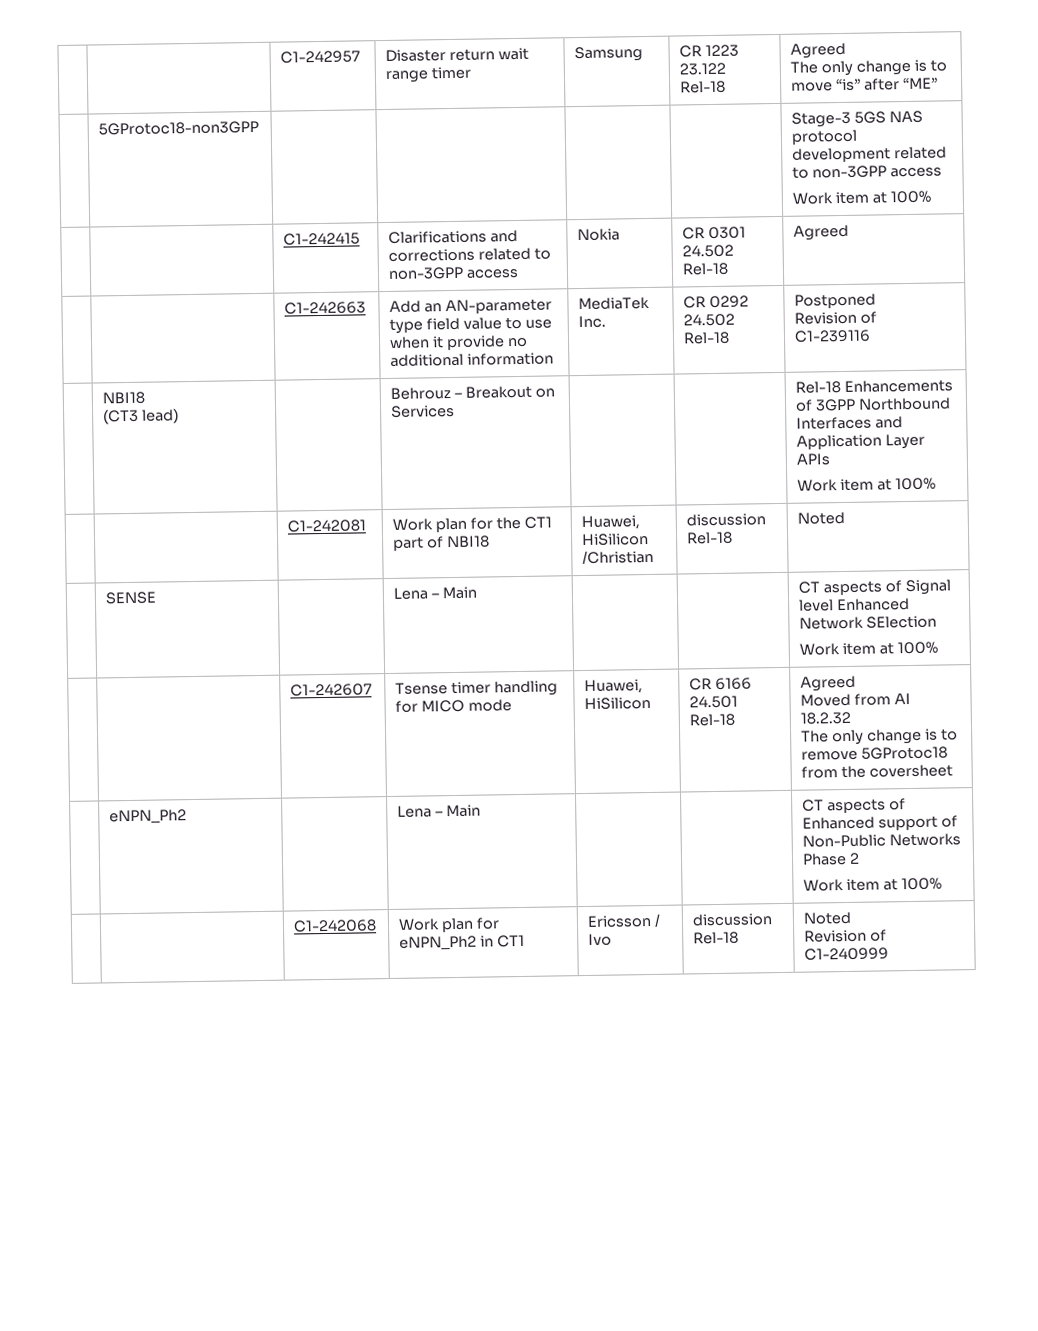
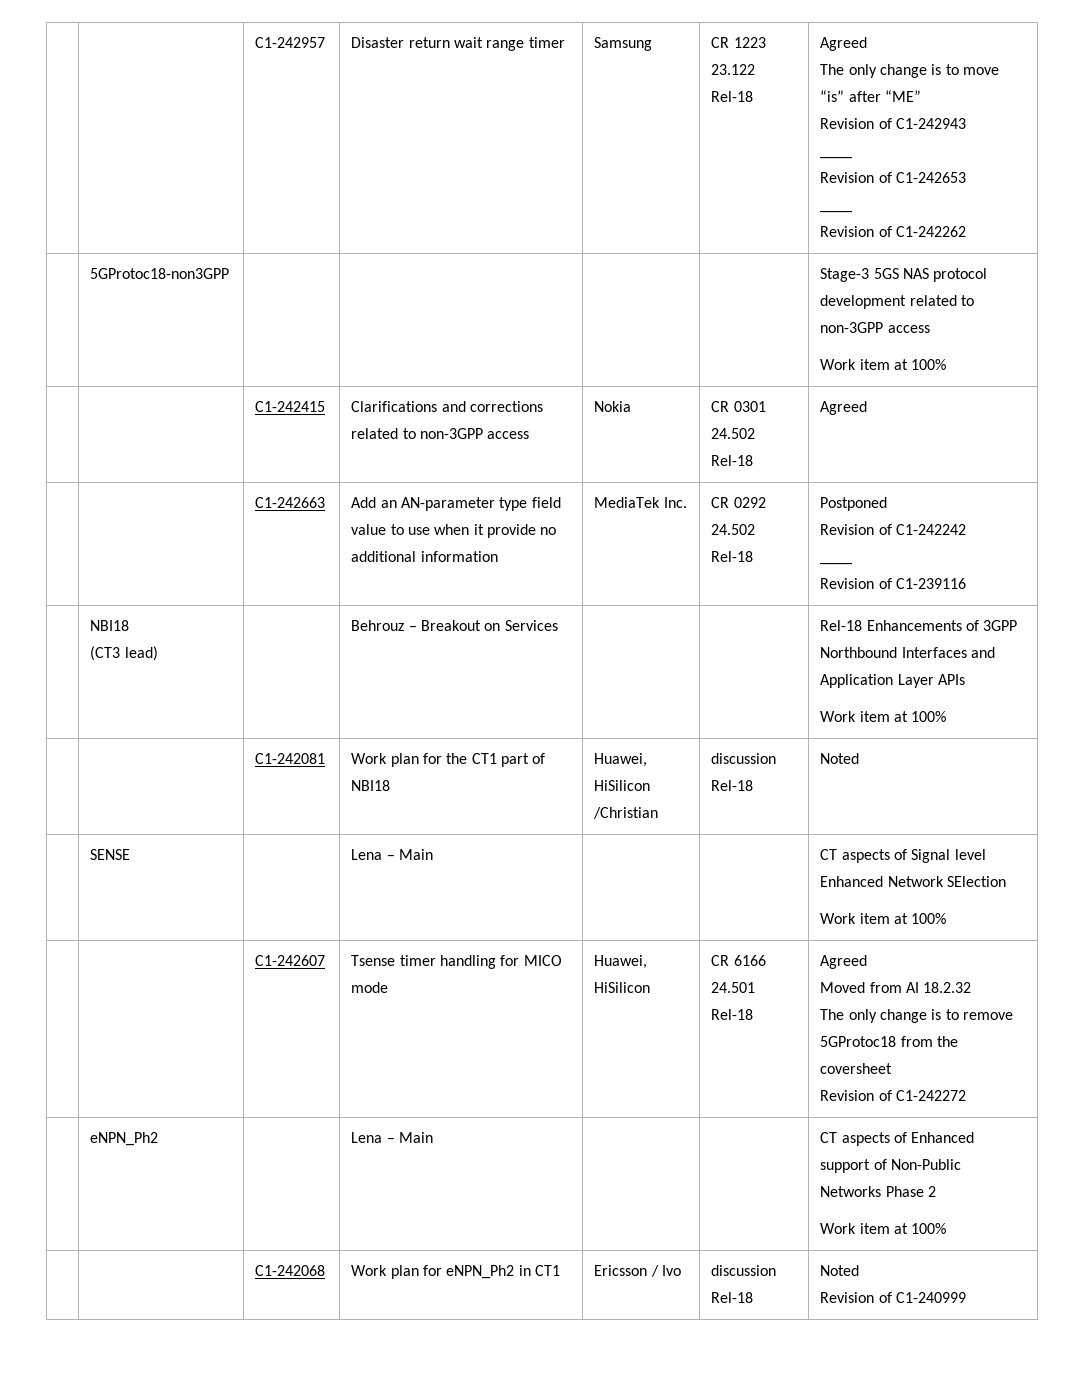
  | | C1-242957 | Disaster return wait range timer | Samsung | CR 1223 23.122 Rel-18 | Agreed
  The only change is to move “is” after “ME”
+ Revision of C1-242943
+ ____
+ Revision of C1-242653
+ ____
+ Revision of C1-242262
  | | C1-242663 | Add an AN-parameter type field value to use when it provide no additional information | MediaTek Inc. | CR 0292 24.502 Rel-18 | Postponed
+ Revision of C1-242242
+ ____
  | | C1-242607 | Tsense timer handling for MICO mode | Huawei, HiSilicon | CR 6166 24.501 Rel-18 | Agreed
  Moved from AI 18.2.32
  The only change is to remove 5GProtoc18 from the coversheet
+ Revision of C1-242272

